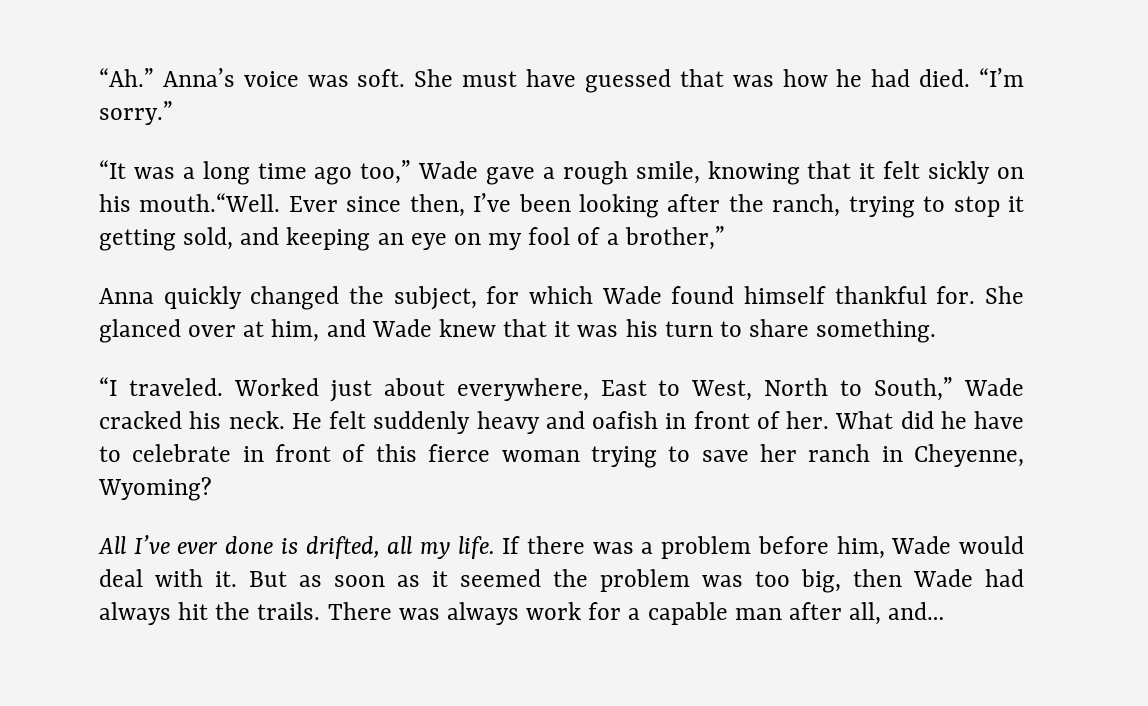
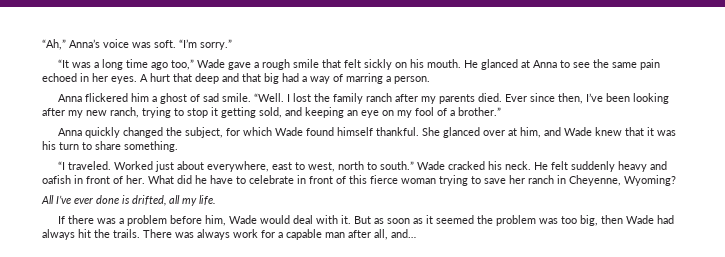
- “Ah.” Anna’s voice was soft.
+ “Ah,” Anna’s voice was soft.
- She must have guessed that was how he had died.
- “It was a long time ago too,” Wade gave a rough smile, knowing that it felt sickly on his mouth.“Well. Ever since then, I’ve been looking after the ranch, trying to stop it getting sold, and keeping an eye on my fool of a brother,”
+ “It was a long time ago too,” Wade gave a rough smile that felt sickly on his mouth. He glanced at Anna to see the same pain echoed in her eyes. A hurt that deep and that big had a way of marring a person.
+ Anna flickered him a ghost of sad smile. “Well. I lost the family ranch after my parents died. Ever since then, I’ve been looking after my new ranch, trying to stop it getting sold, and keeping an eye on my fool of a brother.”
- Anna quickly changed the subject, for which Wade found himself thankful for.
+ Anna quickly changed the subject, for which Wade found himself thankful.
- Worked just about everywhere, East to West, North to South,” Wade cracked his neck.
+ Worked just about everywhere, east to west, north to south.” Wade cracked his neck.
- All I’ve ever done is drifted, all my life. If there was a problem before him, Wade would deal with it.
+ All I’ve ever done is drifted, all my life.
+ If there was a problem before him, Wade would deal with it.

